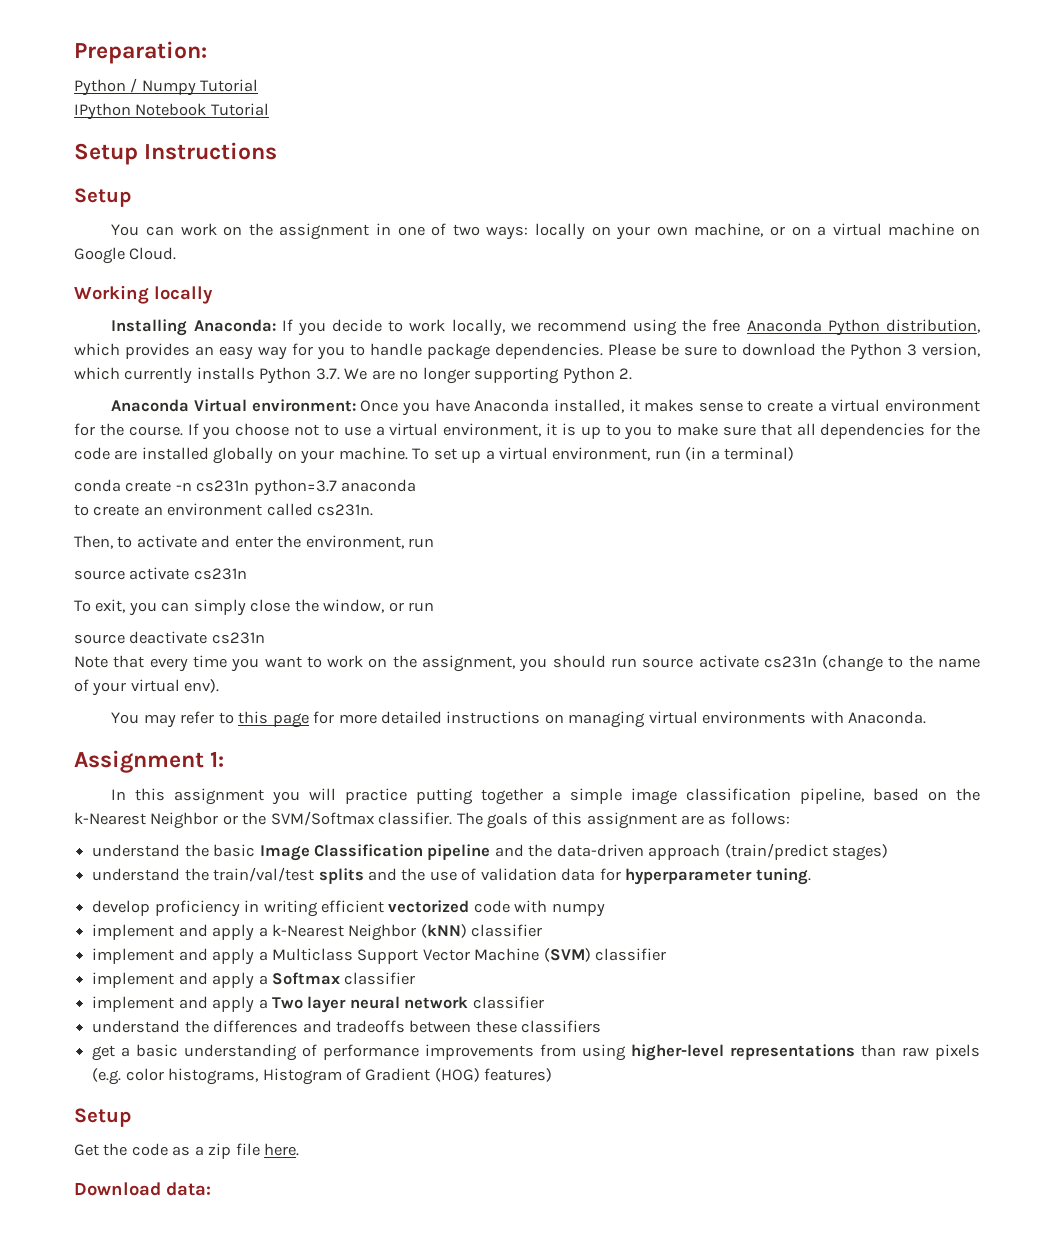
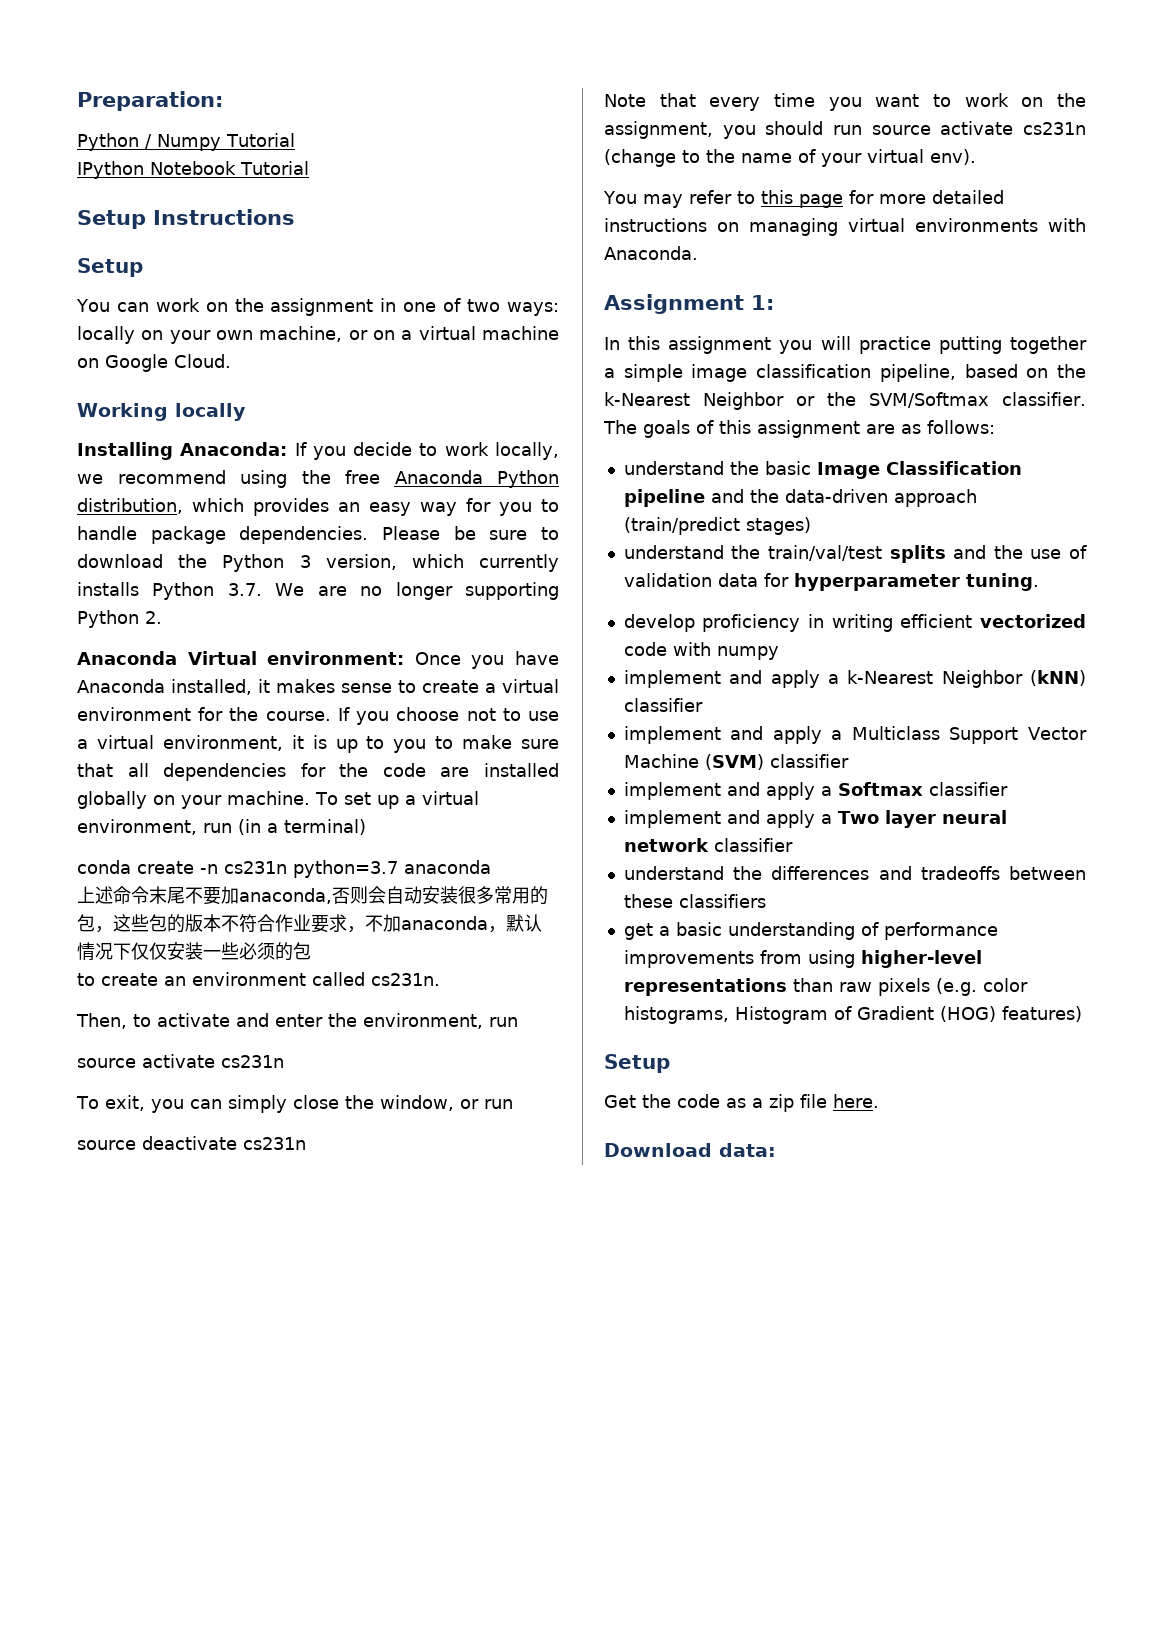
+ 上述命令末尾不要加anaconda,否则会自动安装很多常用的包，这些包的版本不符合作业要求，不加anaconda，默认情况下仅仅安装一些必须的包

